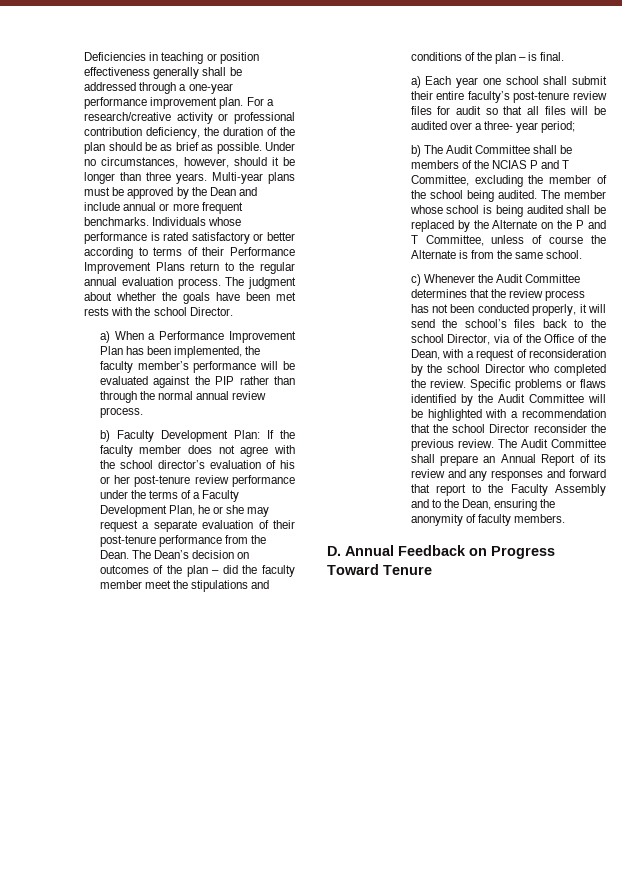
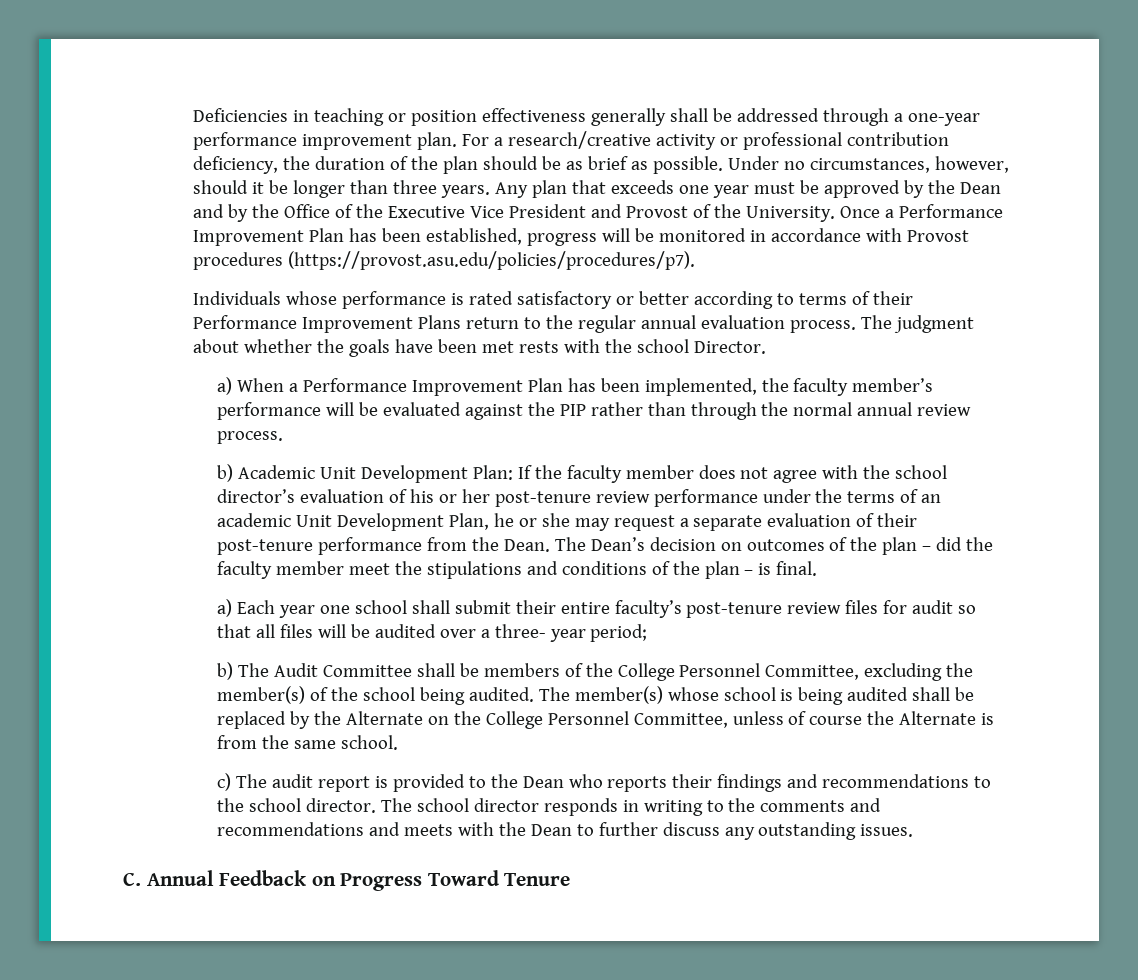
- Multi-year plans must be approved by the Dean and include annual or more frequent benchmarks. Individuals whose performance is rated satisfactory or better according to terms of their Performance Improvement Plans return to the regular annual evaluation process.
+ Any plan that exceeds one year must be approved by the Dean and by the Office of the Executive Vice President and Provost of the University. Once a Performance Improvement Plan has been established, progress will be monitored in accordance with Provost procedures (https://provost.asu.edu/policies/procedures/p7).
+ Individuals whose performance is rated satisfactory or better according to terms of their Performance Improvement Plans return to the regular annual evaluation process.
- b) Faculty Development Plan: If the faculty member does not agree with the school director’s evaluation of his or her post-tenure review performance under the terms of a Faculty Development Plan, he or she may request a separate evaluation of their post-tenure performance from the Dean.
+ b) Academic Unit Development Plan: If the faculty member does not agree with the school director’s evaluation of his or her post-tenure review performance under the terms of an academic Unit Development Plan, he or she may request a separate evaluation of their post-tenure performance from the Dean.
- b) The Audit Committee shall be members of the NCIAS P and T Committee, excluding the member of the school being audited.
+ b) The Audit Committee shall be members of the College Personnel Committee, excluding the member(s) of the school being audited.
- The member whose school is being audited shall be replaced by the Alternate on the P and T Committee, unless of course the Alternate is from the same school.
+ The member(s) whose school is being audited shall be replaced by the Alternate on the College Personnel Committee, unless of course the Alternate is from the same school.
- c) Whenever the Audit Committee determines that the review process has not been conducted properly, it will send the school’s files back to the school Director, via of the Office of the Dean, with a request of reconsideration by the school Director who completed the review. Specific problems or flaws identified by the Audit Committee will be highlighted with a recommendation that the school Director reconsider the previous review. The Audit Committee shall prepare an Annual Report of its review and any responses and forward that report to the Faculty Assembly and to the Dean, ensuring the anonymity of faculty members.
- D. Annual Feedback on Progress Toward Tenure
+ c) The audit report is provided to the Dean who reports their findings and recommendations to the school director. The school director responds in writing to the comments and recommendations and meets with the Dean to further discuss any outstanding issues.
+ C. Annual Feedback on Progress Toward Tenure

